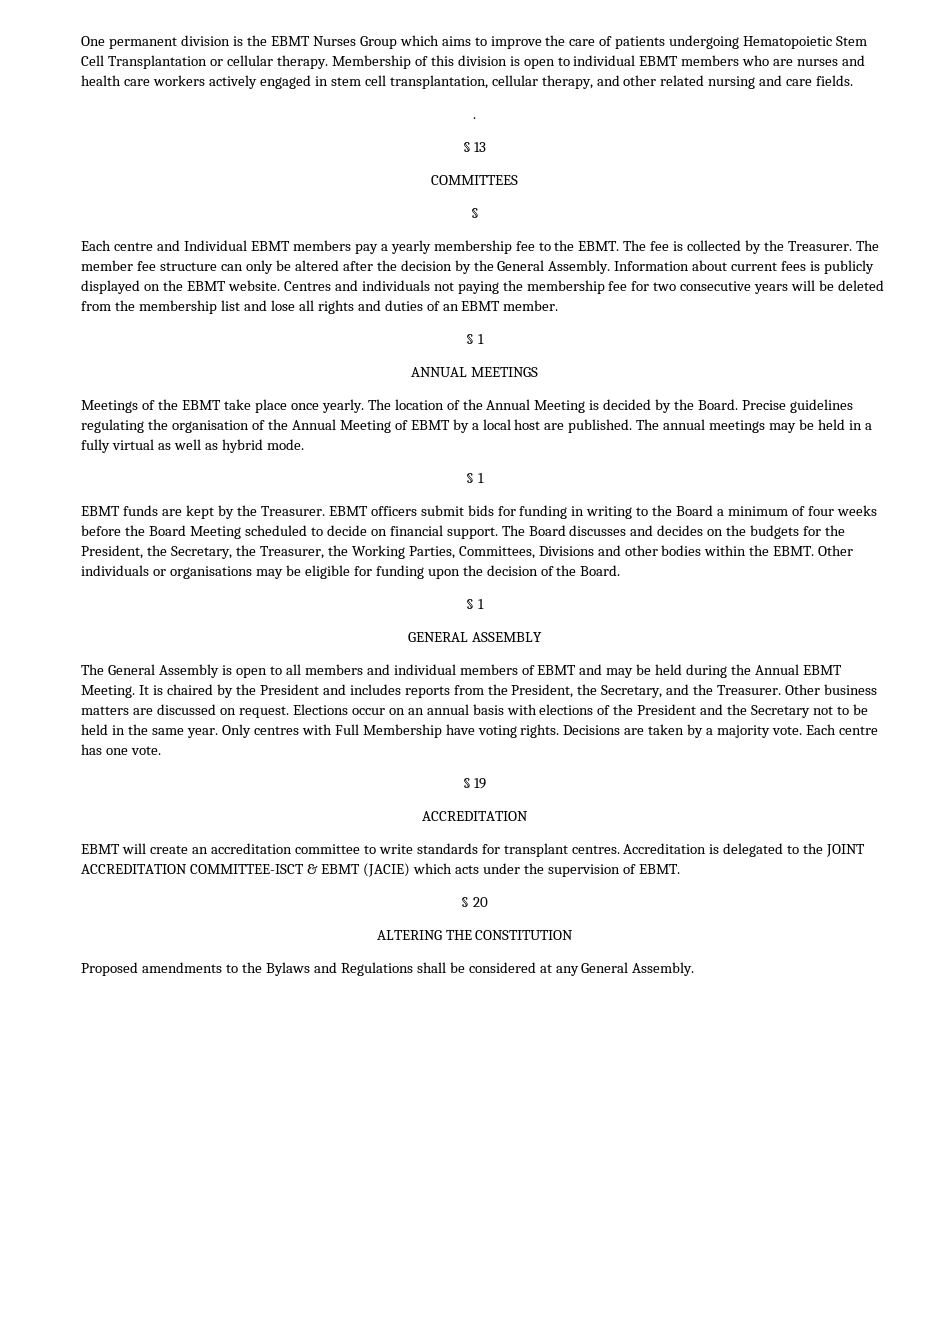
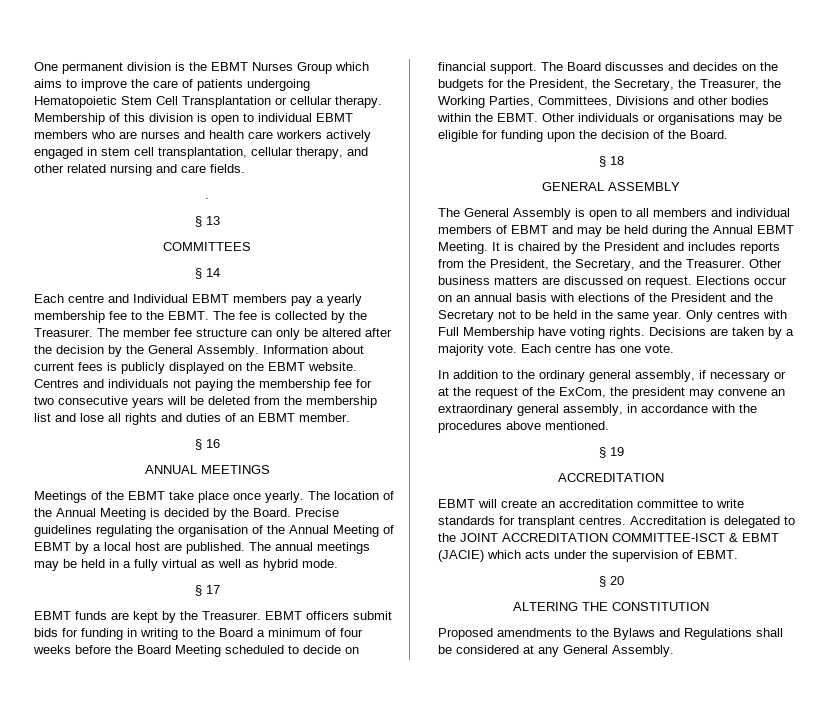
  COMMITTEES
- §
+ § 14
  Centres and individuals not paying the membership fee for two consecutive years will be deleted from the membership list and lose all rights and duties of an EBMT member.
- § 1
+ § 16
  The annual meetings may be held in a fully virtual as well as hybrid mode.
- § 1
+ § 17
  Other individuals or organisations may be eligible for funding upon the decision of the Board.
- § 1
+ § 18
+ In addition to the ordinary general assembly, if necessary or at the request of the ExCom, the president may convene an extraordinary general assembly, in accordance with the procedures above mentioned.

